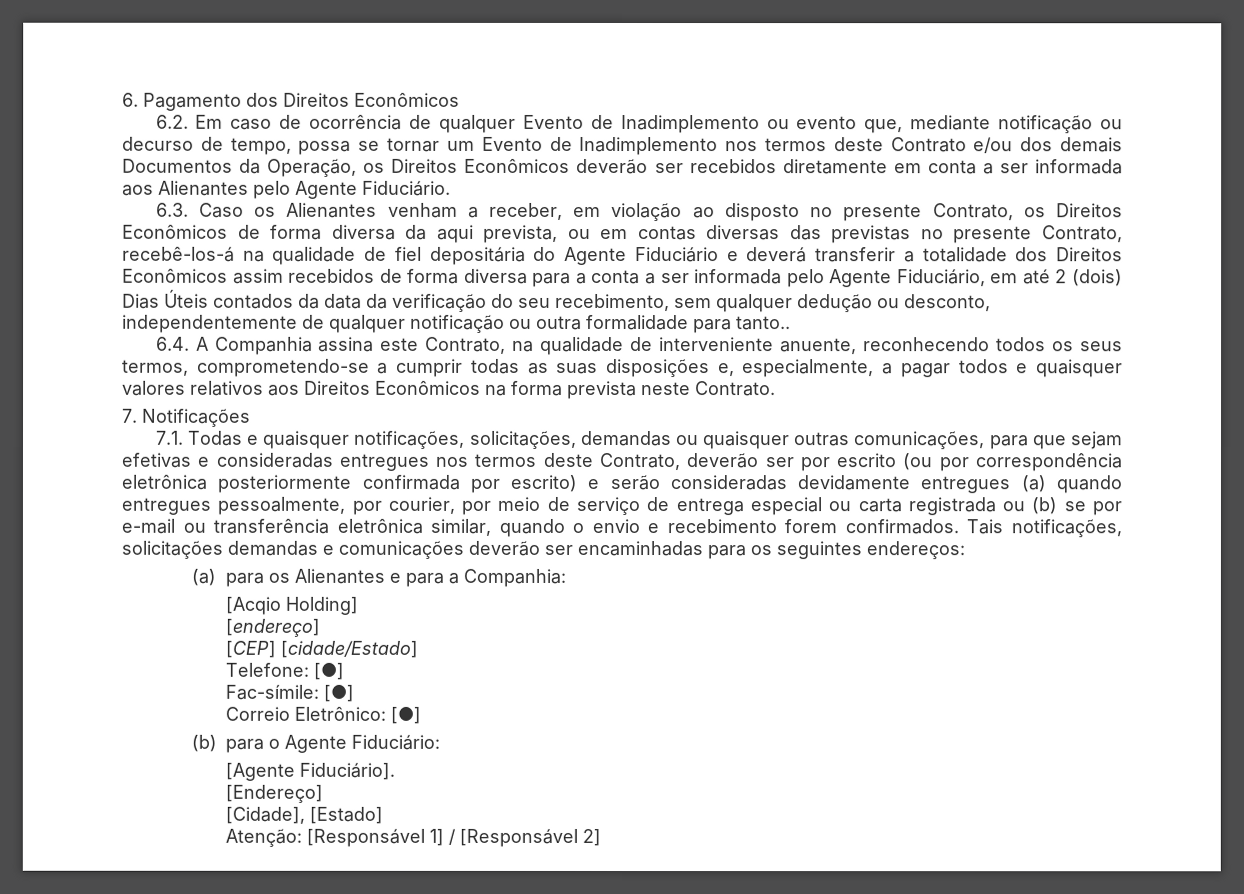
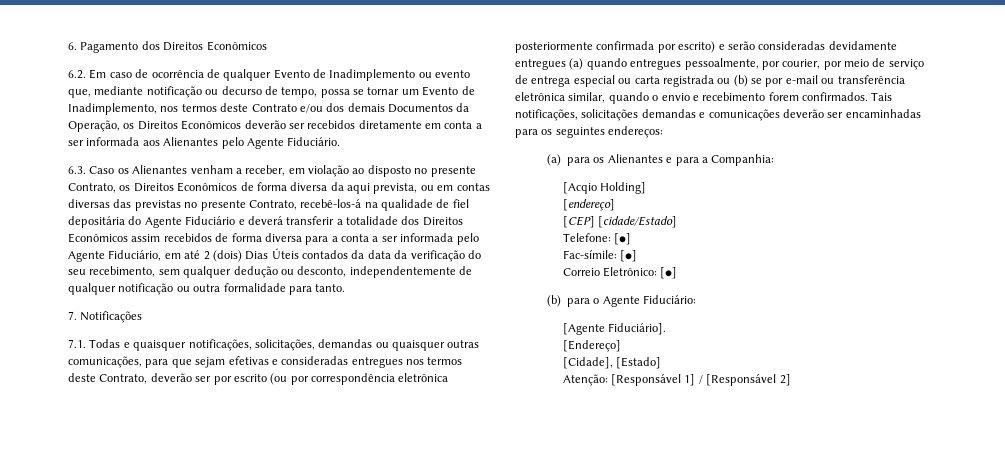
- 6.2. Em caso de ocorrência de qualquer Evento de Inadimplemento ou evento que, mediante notificação ou decurso de tempo, possa se tornar um Evento de Inadimplemento nos termos deste Contrato e/ou dos demais Documentos da Operação, os Direitos Econômicos deverão ser recebidos diretamente em conta a ser informada aos Alienantes pelo Agente Fiduciário.
+ 6.2. Em caso de ocorrência de qualquer Evento de Inadimplemento ou evento que, mediante notificação ou decurso de tempo, possa se tornar um Evento de Inadimplemento, nos termos deste Contrato e/ou dos demais Documentos da Operação, os Direitos Econômicos deverão ser recebidos diretamente em conta a ser informada aos Alienantes pelo Agente Fiduciário.
- 6.3. Caso os Alienantes venham a receber, em violação ao disposto no presente Contrato, os Direitos Econômicos de forma diversa da aqui prevista, ou em contas diversas das previstas no presente Contrato, recebê-los-á na qualidade de fiel depositária do Agente Fiduciário e deverá transferir a totalidade dos Direitos Econômicos assim recebidos de forma diversa para a conta a ser informada pelo Agente Fiduciário, em até 2 (dois) Dias Úteis contados da data da verificação do seu recebimento, sem qualquer dedução ou desconto, independentemente de qualquer notificação ou outra formalidade para tanto..
- 6.4. A Companhia assina este Contrato, na qualidade de interveniente anuente, reconhecendo todos os seus termos, comprometendo-se a cumprir todas as suas disposições e, especialmente, a pagar todos e quaisquer valores relativos aos Direitos Econômicos na forma prevista neste Contrato.
+ 6.3. Caso os Alienantes venham a receber, em violação ao disposto no presente Contrato, os Direitos Econômicos de forma diversa da aqui prevista, ou em contas diversas das previstas no presente Contrato, recebê-los-á na qualidade de fiel depositária do Agente Fiduciário e deverá transferir a totalidade dos Direitos Econômicos assim recebidos de forma diversa para a conta a ser informada pelo Agente Fiduciário, em até 2 (dois) Dias Úteis contados da data da verificação do seu recebimento, sem qualquer dedução ou desconto, independentemente de qualquer notificação ou outra formalidade para tanto.

